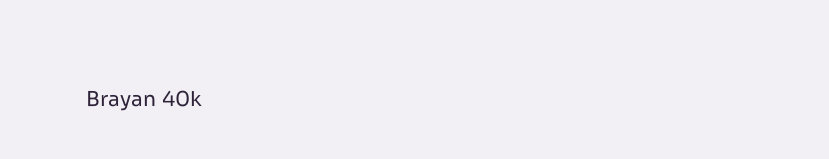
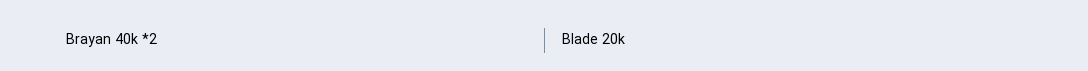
- Brayan 40k
+ Brayan 40k *2
+ Blade 20k

